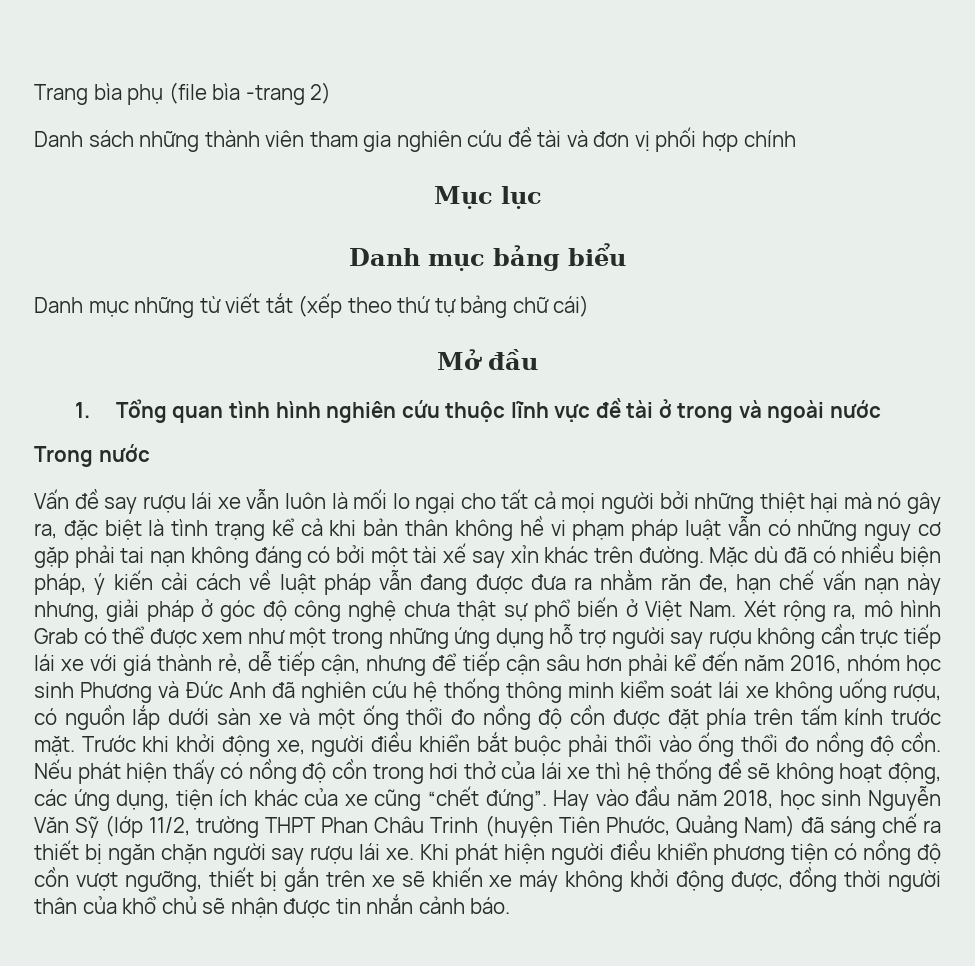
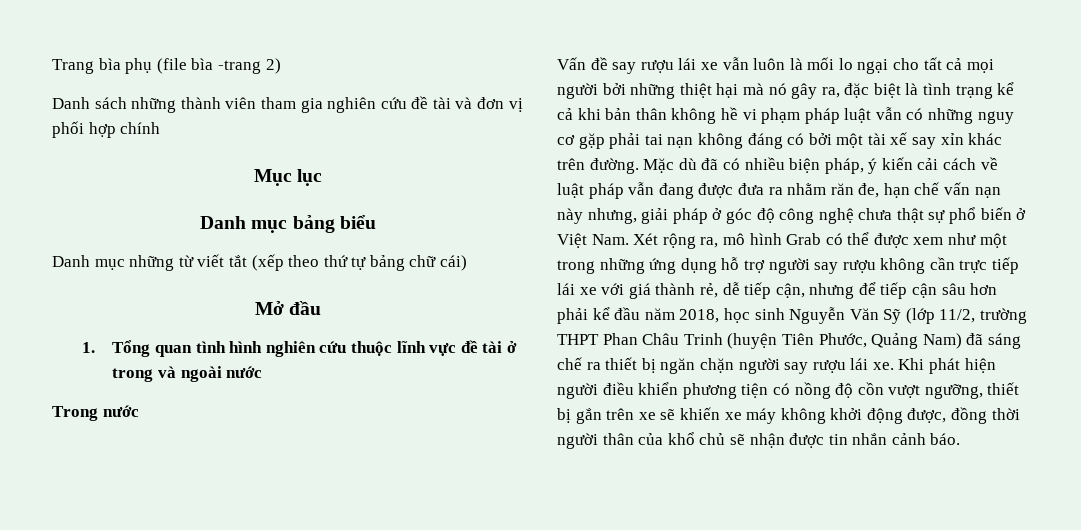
- Mặc dù đã có nhiều biện pháp, ý kiến cải cách về luật pháp vẫn đang được đưa ra nhằm răn đe, hạn chế vấn nạn này nhưng, giải pháp ở góc độ công nghệ chưa thật sự phổ biến ở Việt Nam. Xét rộng ra, mô hình Grab có thể được xem như một trong những ứng dụng hỗ trợ người say rượu không cần trực tiếp lái xe với giá thành rẻ, dễ tiếp cận, nhưng để tiếp cận sâu hơn phải kể đến năm 2016, nhóm học sinh Phương và Đức Anh đã nghiên cứu hệ thống thông minh kiểm soát lái xe không uống rượu, có nguồn lắp dưới sàn xe và một ống thổi đo nồng độ cồn được đặt phía trên tấm kính trước mặt. Trước khi khởi động xe, người điều khiển bắt buộc phải thổi vào ống thổi đo nồng độ cồn. Nếu phát hiện thấy có nồng độ cồn trong hơi thở của lái xe thì hệ thống đề sẽ không hoạt động, các ứng dụng, tiện ích khác của xe cũng “chết đứng”. Hay vào đầu năm 2018, học sinh Nguyễn Văn Sỹ (lớp 11/2, trường THPT Phan Châu Trinh (huyện Tiên Phước, Quảng Nam) đã sáng chế ra thiết bị ngăn chặn người say rượu lái xe.
+ Mặc dù đã có nhiều biện pháp, ý kiến cải cách về luật pháp vẫn đang được đưa ra nhằm răn đe, hạn chế vấn nạn này nhưng, giải pháp ở góc độ công nghệ chưa thật sự phổ biến ở Việt Nam. Xét rộng ra, mô hình Grab có thể được xem như một trong những ứng dụng hỗ trợ người say rượu không cần trực tiếp lái xe với giá thành rẻ, dễ tiếp cận, nhưng để tiếp cận sâu hơn phải kể đầu năm 2018, học sinh Nguyễn Văn Sỹ (lớp 11/2, trường THPT Phan Châu Trinh (huyện Tiên Phước, Quảng Nam) đã sáng chế ra thiết bị ngăn chặn người say rượu lái xe.

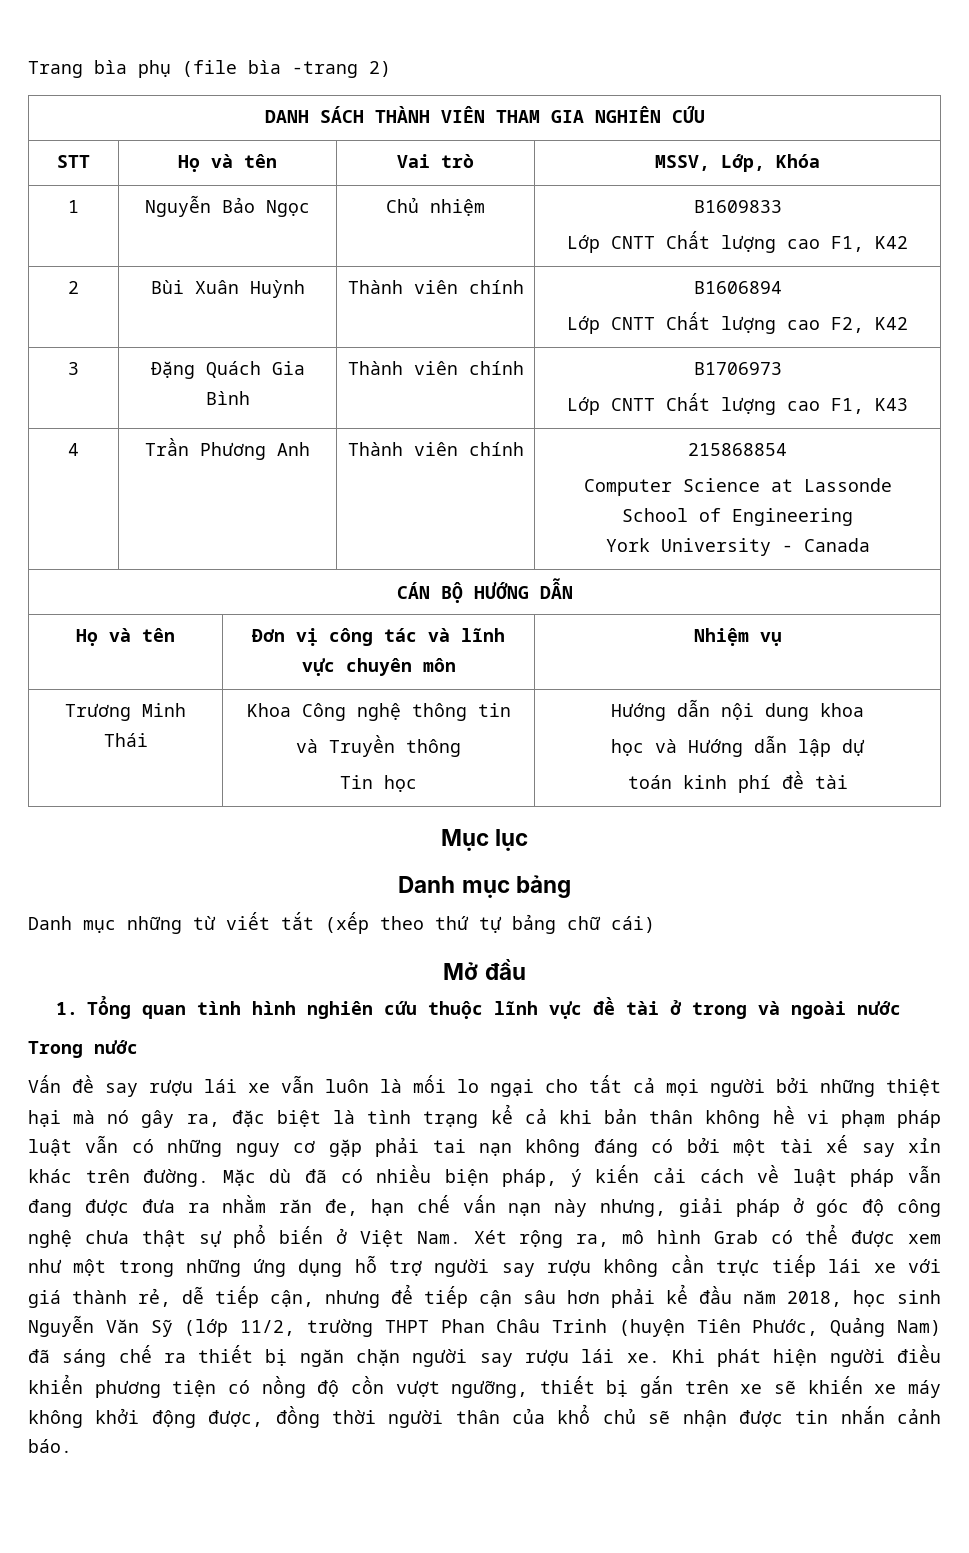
- Danh sách những thành viên tham gia nghiên cứu đề tài và đơn vị phối hợp chính
+ DANH SÁCH THÀNH VIÊN THAM GIA NGHIÊN CỨU
+ STT | Họ và tên | Vai trò | MSSV, Lớp, Khóa
+ 1 | Nguyễn Bảo Ngọc | Chủ nhiệm | B1609833
+ Lớp CNTT Chất lượng cao F1, K42
+ 2 | Bùi Xuân Huỳnh | Thành viên chính | B1606894
+ Lớp CNTT Chất lượng cao F2, K42
+ 3 | Đặng Quách Gia Bình | Thành viên chính | B1706973
+ Lớp CNTT Chất lượng cao F1, K43
+ 4 | Trần Phương Anh | Thành viên chính | 215868854
+ Computer Science at Lassonde School of Engineering
+ York University - Canada
+ CÁN BỘ HƯỚNG DẪN
+ Họ và tên | Đơn vị công tác và lĩnh vực chuyên môn | Nhiệm vụ
+ Trương Minh Thái | Khoa Công nghệ thông tin
+ và Truyền thông
+ Tin học | Hướng dẫn nội dung khoa
+ học và Hướng dẫn lập dự
+ toán kinh phí đề tài
- Danh mục bảng biểu
+ Danh mục bảng

